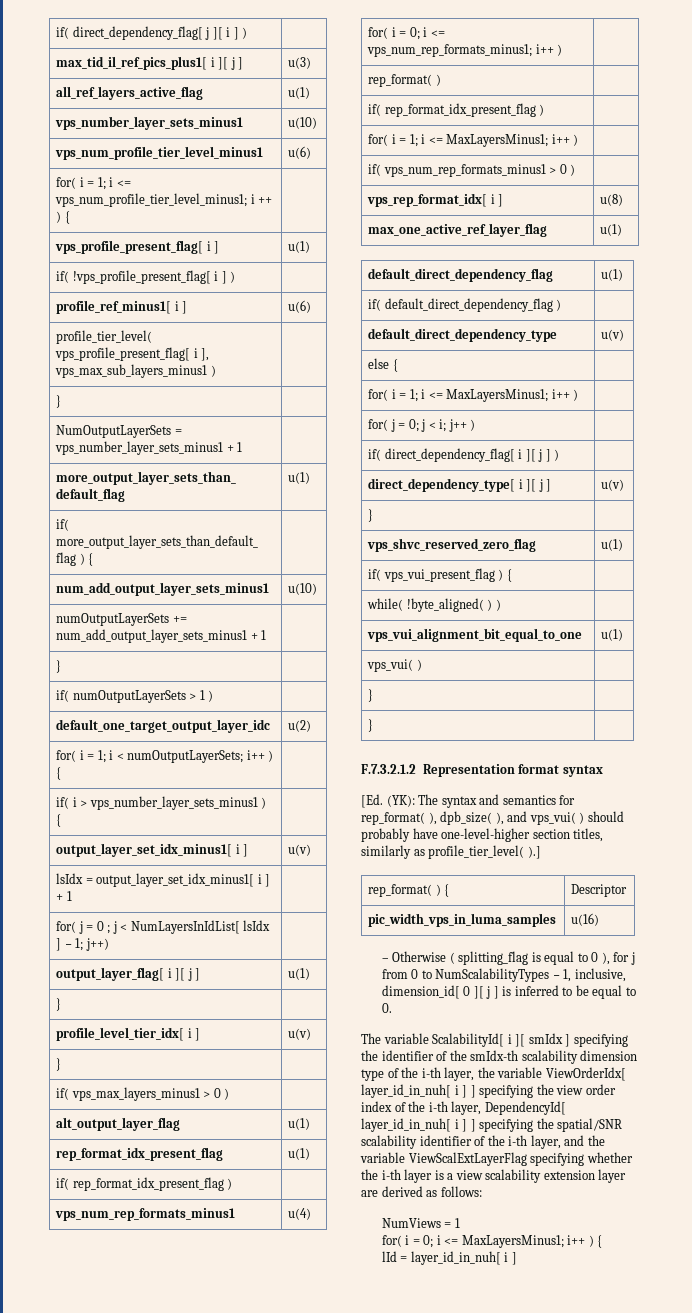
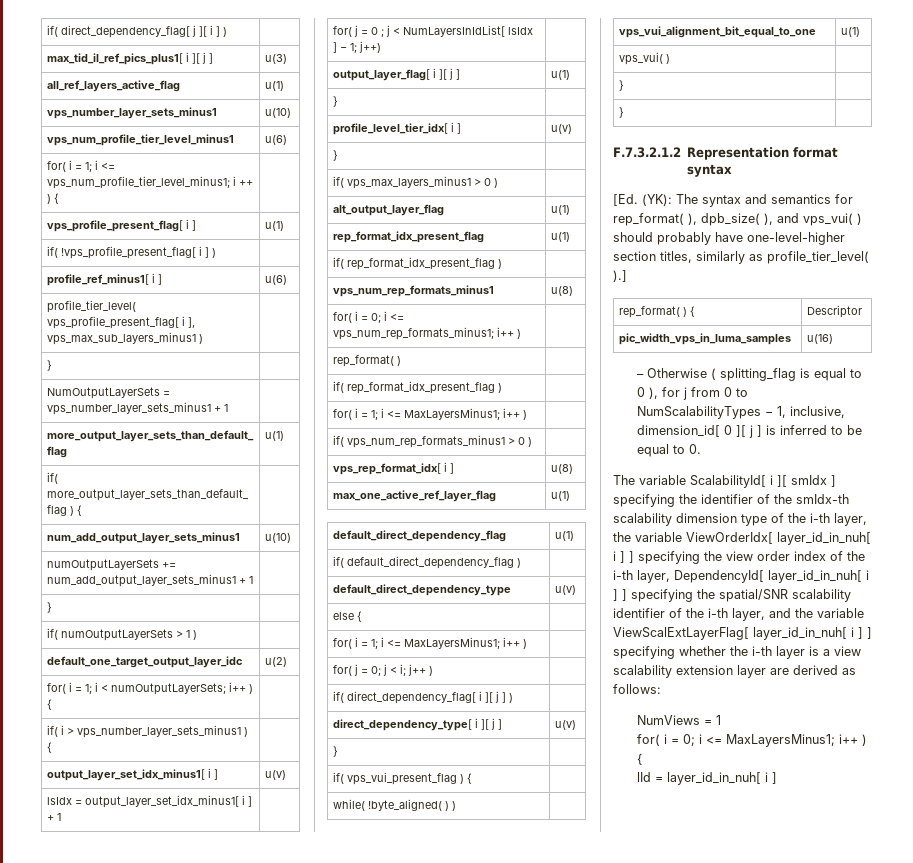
- vps_num_rep_formats_minus1 | u(4)
+ vps_num_rep_formats_minus1 | u(8)
- vps_shvc_reserved_zero_flag | u(1)
- The variable ScalabilityId[ i ][ smIdx ] specifying the identifier of the smIdx-th scalability dimension type of the i-th layer, the variable ViewOrderIdx[ layer_id_in_nuh[ i ] ] specifying the view order index of the i-th layer, DependencyId[ layer_id_in_nuh[ i ] ] specifying the spatial/SNR scalability identifier of the i-th layer, and the variable ViewScalExtLayerFlag specifying whether the i-th layer is a view scalability extension layer are derived as follows:
+ The variable ScalabilityId[ i ][ smIdx ] specifying the identifier of the smIdx-th scalability dimension type of the i-th layer, the variable ViewOrderIdx[ layer_id_in_nuh[ i ] ] specifying the view order index of the i-th layer, DependencyId[ layer_id_in_nuh[ i ] ] specifying the spatial/SNR scalability identifier of the i-th layer, and the variable ViewScalExtLayerFlag[ layer_id_in_nuh[ i ] ] specifying whether the i-th layer is a view scalability extension layer are derived as follows:

